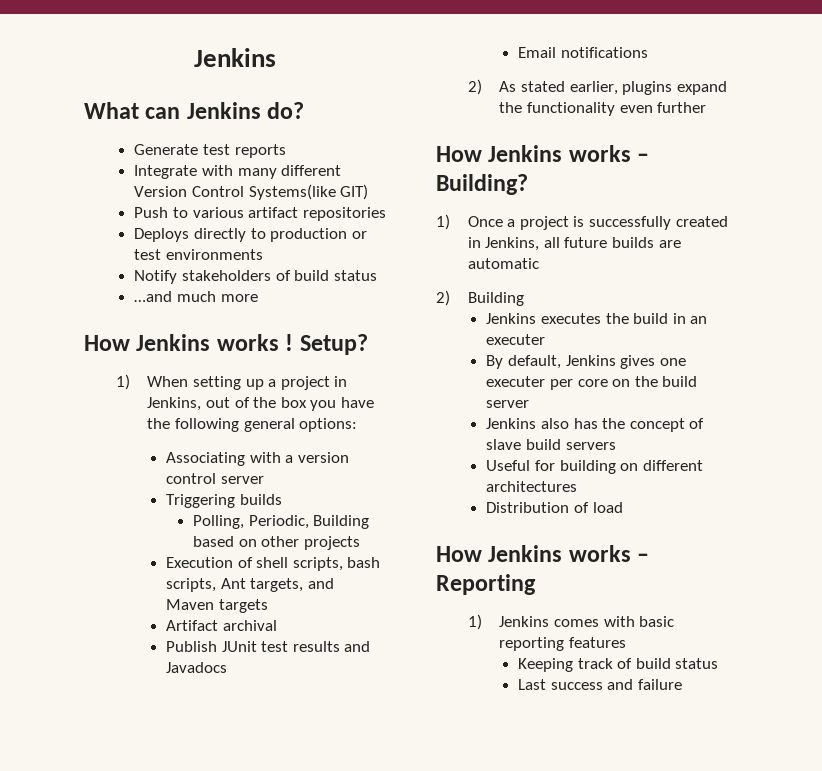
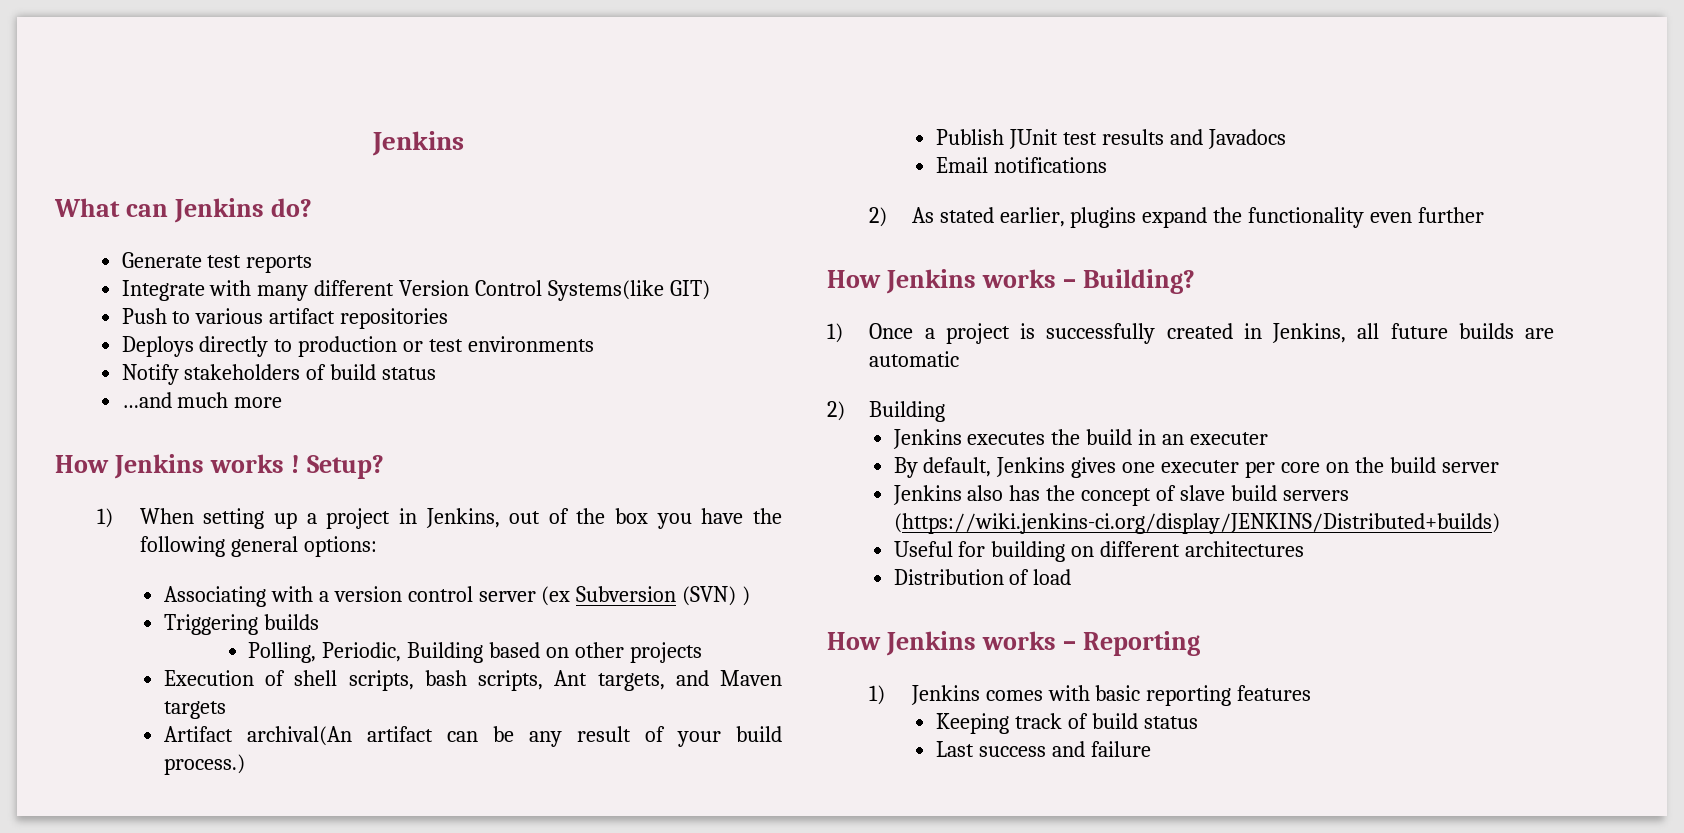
- Associating with a version control server
+ Associating with a version control server (ex Subversion (SVN) )
- Artifact archival
+ Artifact archival(An artifact can be any result of your build process.)
- Jenkins also has the concept of slave build servers
+ Jenkins also has the concept of slave build servers (https://wiki.jenkins-ci.org/display/JENKINS/Distributed+builds)

